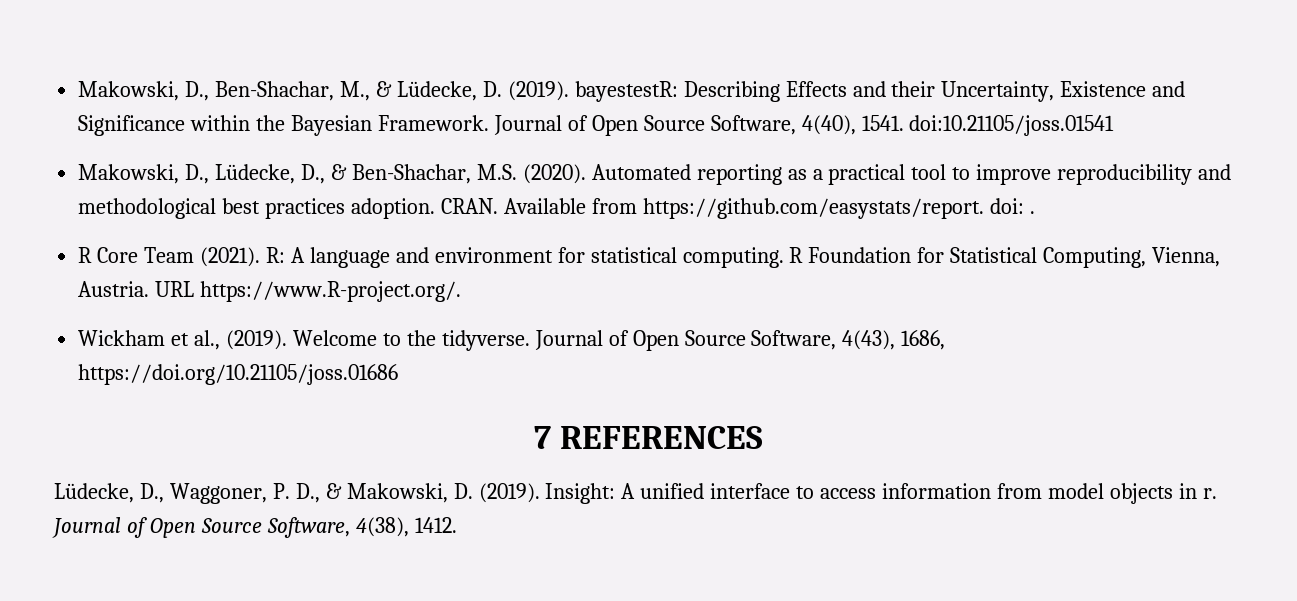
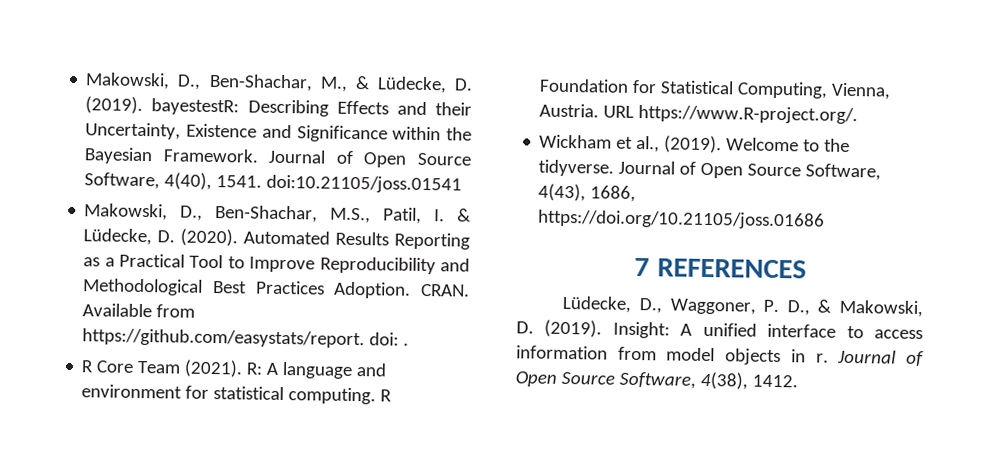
- Makowski, D., Lüdecke, D., & Ben-Shachar, M.S. (2020). Automated reporting as a practical tool to improve reproducibility and methodological best practices adoption.
+ Makowski, D., Ben-Shachar, M.S., Patil, I. & Lüdecke, D. (2020). Automated Results Reporting as a Practical Tool to Improve Reproducibility and Methodological Best Practices Adoption.

